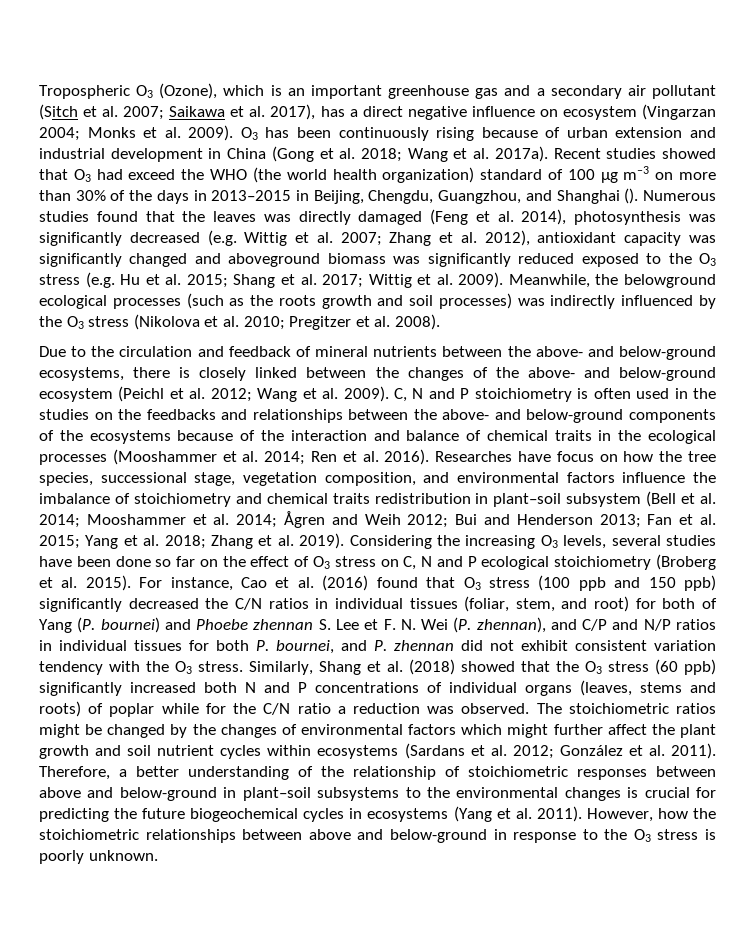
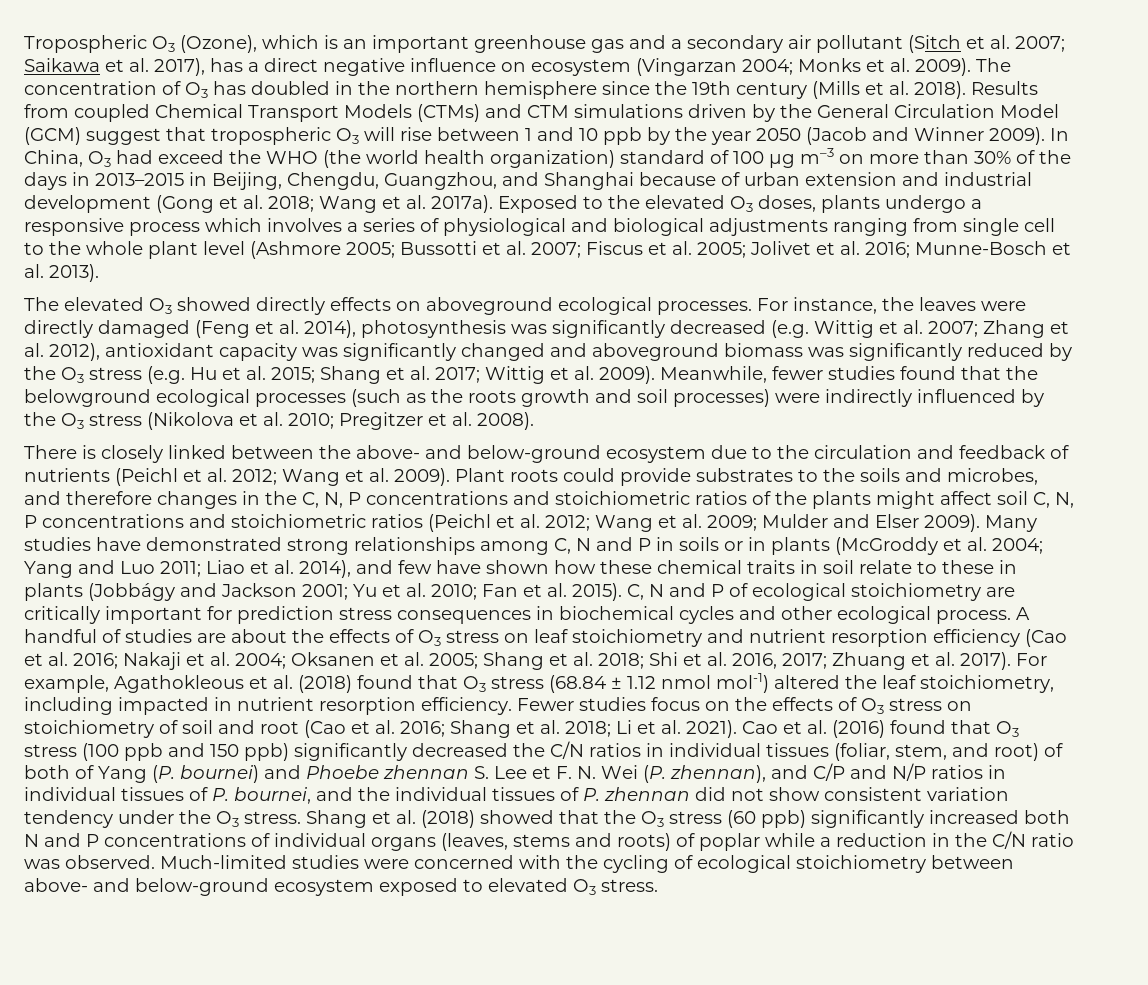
- O3 has been continuously rising because of urban extension and industrial development in China (Gong et al. 2018; Wang et al. 2017a). Recent studies showed that O3 had exceed the WHO (the world health organization) standard of 100 μg m–3 on more than 30% of the days in 2013–2015 in Beijing, Chengdu, Guangzhou, and Shanghai (). Numerous studies found that the leaves was directly damaged (Feng et al. 2014), photosynthesis was significantly decreased (e.g. Wittig et al. 2007;
+ The concentration of O3 has doubled in the northern hemisphere since the 19th century (Mills et al. 2018). Results from coupled Chemical Transport Models (CTMs) and CTM simulations driven by the General Circulation Model (GCM) suggest that tropospheric O3 will rise between 1 and 10 ppb by the year 2050 (Jacob and Winner 2009). In China, O3 had exceed the WHO (the world health organization) standard of 100 μg m–3 on more than 30% of the days in 2013–2015 in Beijing, Chengdu, Guangzhou, and Shanghai because of urban extension and industrial development (Gong et al. 2018; Wang et al. 2017a). Exposed to the elevated O3 doses, plants undergo a responsive process which involves a series of physiological and biological adjustments ranging from single cell to the whole plant level (Ashmore 2005; Bussotti et al. 2007; Fiscus et al. 2005; Jolivet et al. 2016; Munne-Bosch et al. 2013).
+ The elevated O3 showed directly effects on aboveground ecological processes. For instance, the leaves were directly damaged (Feng et al. 2014), photosynthesis was significantly decreased (e.g. Wittig et al. 2007;
- Zhang et al. 2012), antioxidant capacity was significantly changed and aboveground biomass was significantly reduced exposed to the O3 stress (e.g. Hu et al. 2015;
+ Zhang et al. 2012), antioxidant capacity was significantly changed and aboveground biomass was significantly reduced by the O3 stress (e.g. Hu et al. 2015;
- Meanwhile, the belowground ecological processes (such as the roots growth and soil processes) was indirectly influenced by the O3 stress (Nikolova et al. 2010; Pregitzer et al. 2008).
+ Meanwhile, fewer studies found that the belowground ecological processes (such as the roots growth and soil processes) were indirectly influenced by the O3 stress (Nikolova et al. 2010; Pregitzer et al. 2008).
- Due to the circulation and feedback of mineral nutrients between the above- and below-ground ecosystems, there is closely linked between the changes of the above- and below-ground ecosystem (Peichl et al. 2012; Wang et al. 2009).
+ There is closely linked between the above- and below-ground ecosystem due to the circulation and feedback of nutrients (Peichl et al. 2012; Wang et al. 2009).
- C, N and P stoichiometry is often used in the studies on the feedbacks and relationships between the above- and below-ground components of the ecosystems because of the interaction and balance of chemical traits in the ecological processes (Mooshammer et al. 2014; Ren et al. 2016). Researches have focus on how the tree species, successional stage, vegetation composition, and environmental factors influence the imbalance of stoichiometry and chemical traits redistribution in plant–soil subsystem (Bell et al. 2014; Mooshammer et al. 2014; Ågren and Weih 2012; Bui and Henderson 2013; Fan et al. 2015; Yang et al. 2018; Zhang et al. 2019). Considering the increasing O3 levels, several studies have been done so far on the effect of O3 stress on C, N and P ecological stoichiometry (Broberg et al. 2015). For instance, Cao et al. (2016) found that O3 stress (100 ppb and 150 ppb) significantly decreased the C/N ratios in individual tissues (foliar, stem, and root) for both of Yang (P. bournei) and Phoebe zhennan S. Lee et F. N. Wei (P. zhennan), and C/P and N/P ratios in individual tissues for both P. bournei, and P. zhennan did not exhibit consistent variation tendency with the O3 stress.
+ Plant roots could provide substrates to the soils and microbes, and therefore changes in the C, N, P concentrations and stoichiometric ratios of the plants might affect soil C, N, P concentrations and stoichiometric ratios (Peichl et al. 2012; Wang et al. 2009; Mulder and Elser 2009). Many studies have demonstrated strong relationships among C, N and P in soils or in plants (McGroddy et al. 2004; Yang and Luo 2011; Liao et al. 2014), and few have shown how these chemical traits in soil relate to these in plants (Jobbágy and Jackson 2001; Yu et al. 2010; Fan et al. 2015). C, N and P of ecological stoichiometry are critically important for prediction stress consequences in biochemical cycles and other ecological process. A handful of studies are about the effects of O3 stress on leaf stoichiometry and nutrient resorption efficiency (Cao et al. 2016; Nakaji et al. 2004; Oksanen et al. 2005; Shang et al. 2018; Shi et al. 2016, 2017; Zhuang et al. 2017). For example, Agathokleous et al. (2018) found that O3 stress (68.84 ± 1.12 nmol mol-1) altered the leaf stoichiometry, including impacted in nutrient resorption efficiency. Fewer studies focus on the effects of O3 stress on stoichiometry of soil and root (Cao et al. 2016; Shang et al. 2018; Li et al. 2021). Cao et al. (2016) found that O3 stress (100 ppb and 150 ppb) significantly decreased the C/N ratios in individual tissues (foliar, stem, and root) of both of Yang (P. bournei) and Phoebe zhennan S. Lee et F. N. Wei (P. zhennan), and C/P and N/P ratios in individual tissues of P. bournei, and the individual tissues of P. zhennan did not show consistent variation tendency under the O3 stress.
- Similarly, Shang et al. (2018) showed that the O3 stress (60 ppb) significantly increased both N and P concentrations of individual organs (leaves, stems and roots) of poplar while for the C/N ratio a reduction was observed. The stoichiometric ratios might be changed by the changes of environmental factors which might further affect the plant growth and soil nutrient cycles within ecosystems (Sardans et al. 2012; González et al. 2011). Therefore, a better understanding of the relationship of stoichiometric responses between above and below-ground in plant–soil subsystems to the environmental changes is crucial for predicting the future biogeochemical cycles in ecosystems (Yang et al. 2011). However, how the stoichiometric relationships between above and below-ground in response to the O3 stress is poorly unknown.
+ Shang et al. (2018) showed that the O3 stress (60 ppb) significantly increased both N and P concentrations of individual organs (leaves, stems and roots) of poplar while a reduction in the C/N ratio was observed. Much-limited studies were concerned with the cycling of ecological stoichiometry between above- and below-ground ecosystem exposed to elevated O3 stress.

